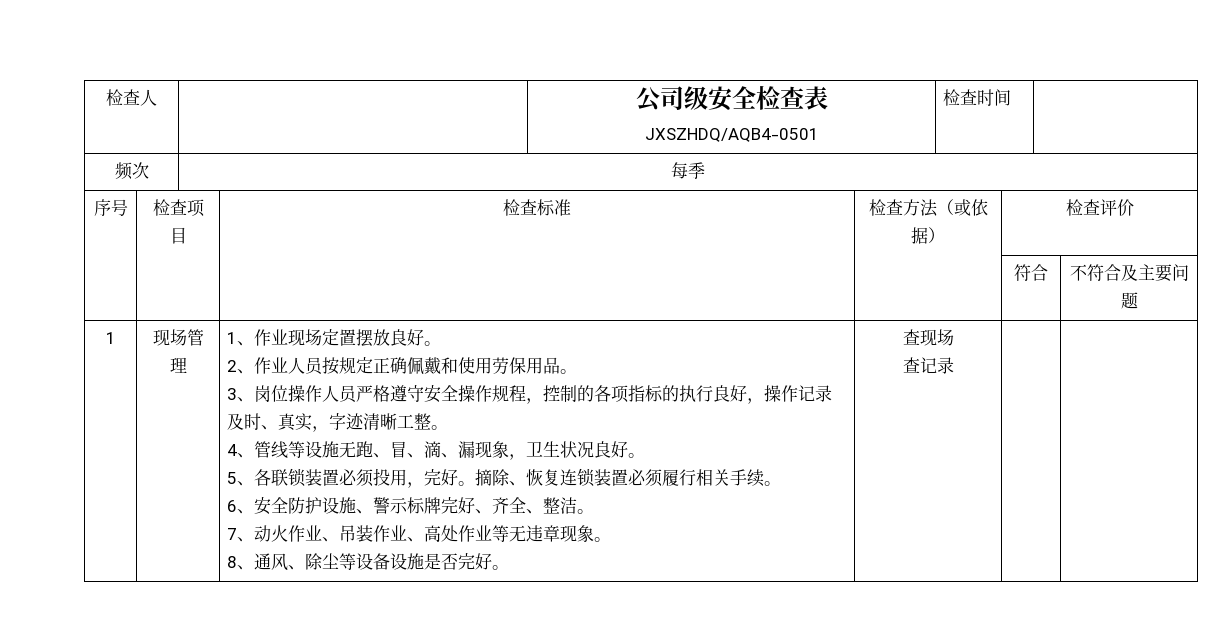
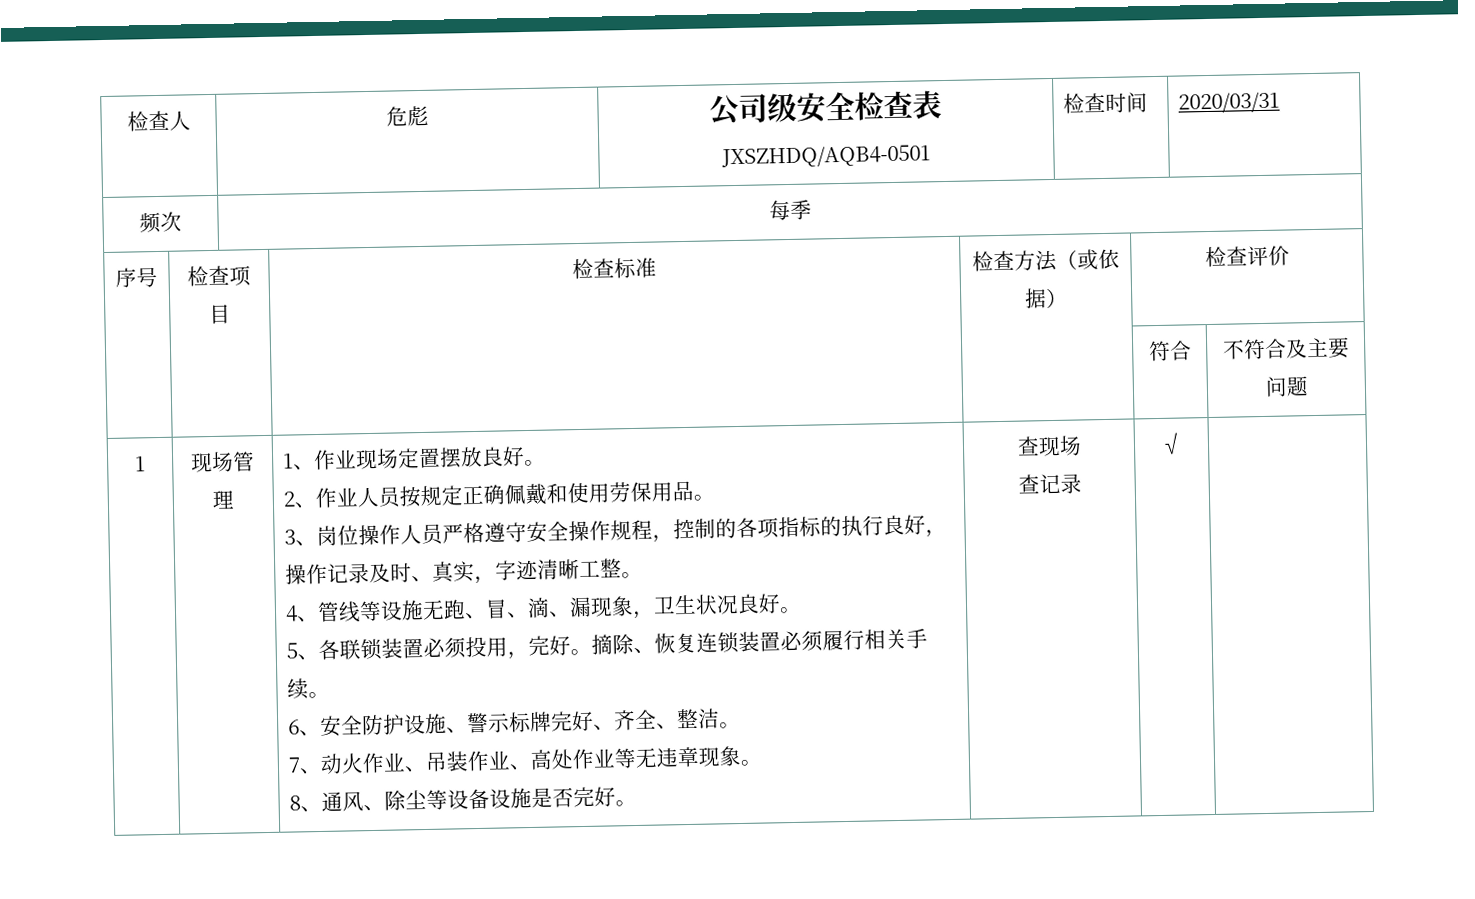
- 检查人 | | 公司级安全检查表
- JXSZHDQ/AQB4-0501 | 检查时间 |
+ 检查人 | 危彪 | 公司级安全检查表
+ JXSZHDQ/AQB4-0501 | 检查时间 | 2020/03/31
+ √

